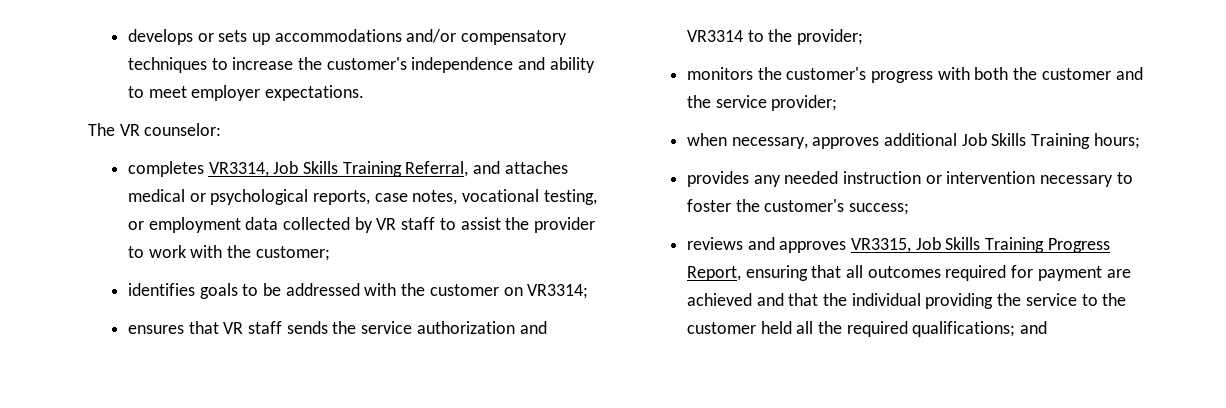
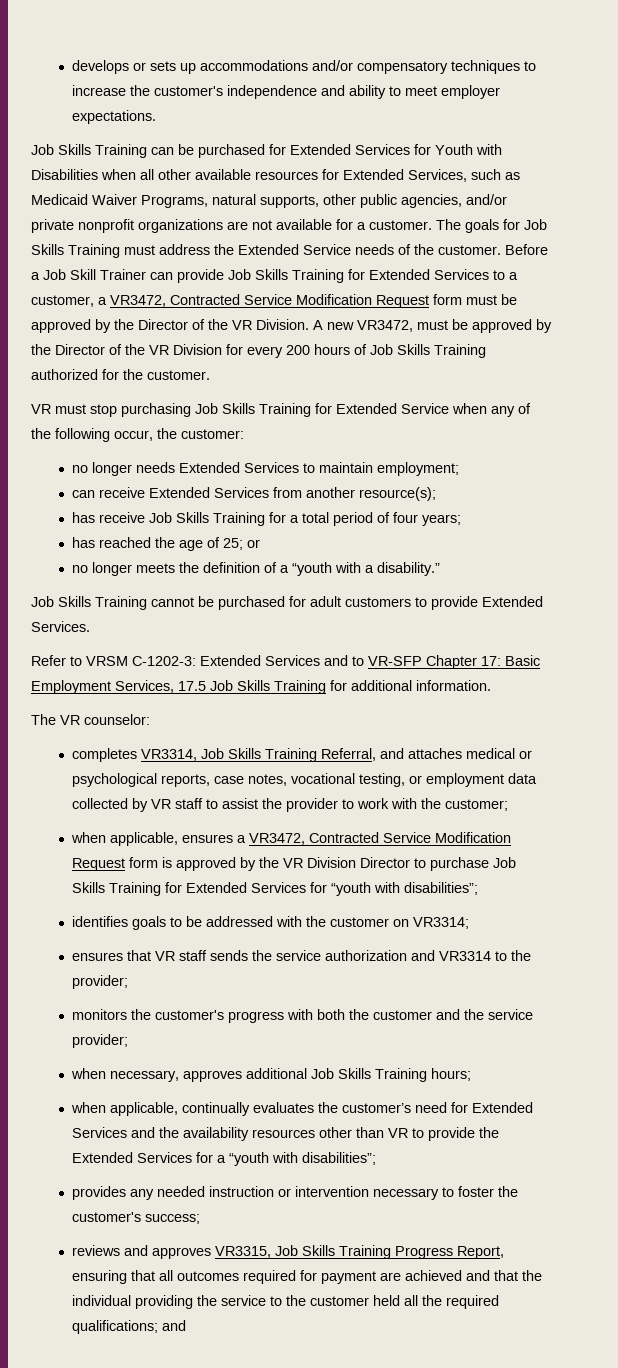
+ Job Skills Training can be purchased for Extended Services for Youth with Disabilities when all other available resources for Extended Services, such as Medicaid Waiver Programs, natural supports, other public agencies, and/or private nonprofit organizations are not available for a customer. The goals for Job Skills Training must address the Extended Service needs of the customer. Before a Job Skill Trainer can provide Job Skills Training for Extended Services to a customer, a VR3472, Contracted Service Modification Request form must be approved by the Director of the VR Division. A new VR3472, must be approved by the Director of the VR Division for every 200 hours of Job Skills Training authorized for the customer.
+ VR must stop purchasing Job Skills Training for Extended Service when any of the following occur, the customer:
+ no longer needs Extended Services to maintain employment;
+ can receive Extended Services from another resource(s);
+ has receive Job Skills Training for a total period of four years;
+ has reached the age of 25; or
+ no longer meets the definition of a “youth with a disability.”
+ Job Skills Training cannot be purchased for adult customers to provide Extended Services.
+ Refer to VRSM C-1202-3: Extended Services and to VR-SFP Chapter 17: Basic Employment Services, 17.5 Job Skills Training for additional information.
+ when applicable, ensures a VR3472, Contracted Service Modification Request form is approved by the VR Division Director to purchase Job Skills Training for Extended Services for “youth with disabilities”;
+ when applicable, continually evaluates the customer’s need for Extended Services and the availability resources other than VR to provide the Extended Services for a “youth with disabilities”;

